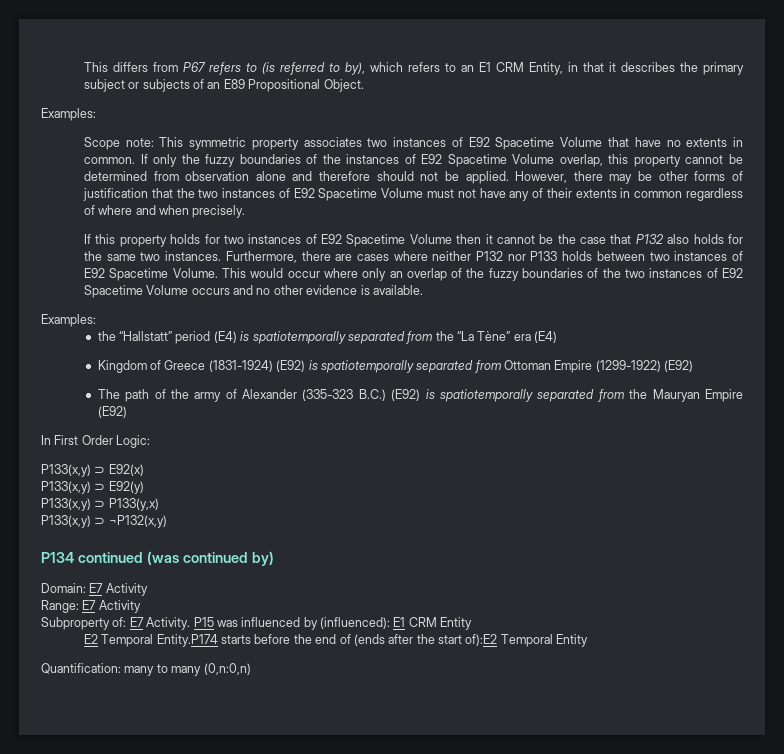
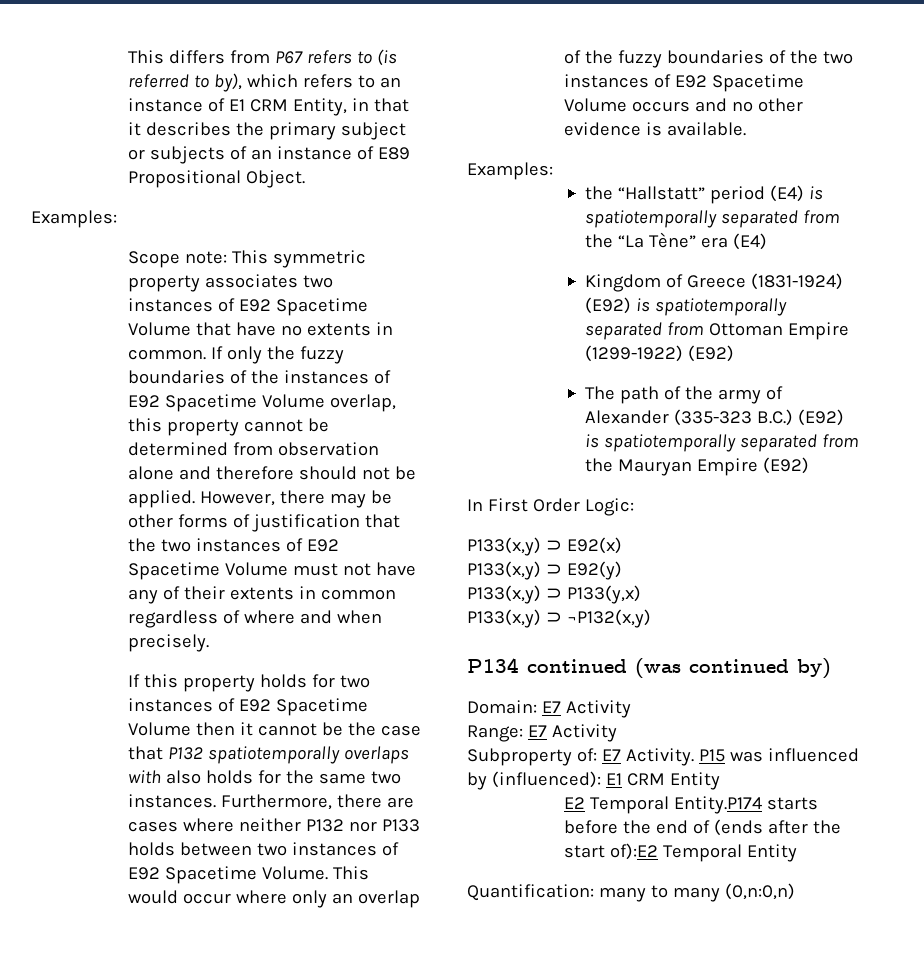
- This differs from P67 refers to (is referred to by), which refers to an E1 CRM Entity, in that it describes the primary subject or subjects of an E89 Propositional Object.
+ This differs from P67 refers to (is referred to by), which refers to an instance of E1 CRM Entity, in that it describes the primary subject or subjects of an instance of E89 Propositional Object.
- If this property holds for two instances of E92 Spacetime Volume then it cannot be the case that P132 also holds for the same two instances.
+ If this property holds for two instances of E92 Spacetime Volume then it cannot be the case that P132 spatiotemporally overlaps with also holds for the same two instances.

